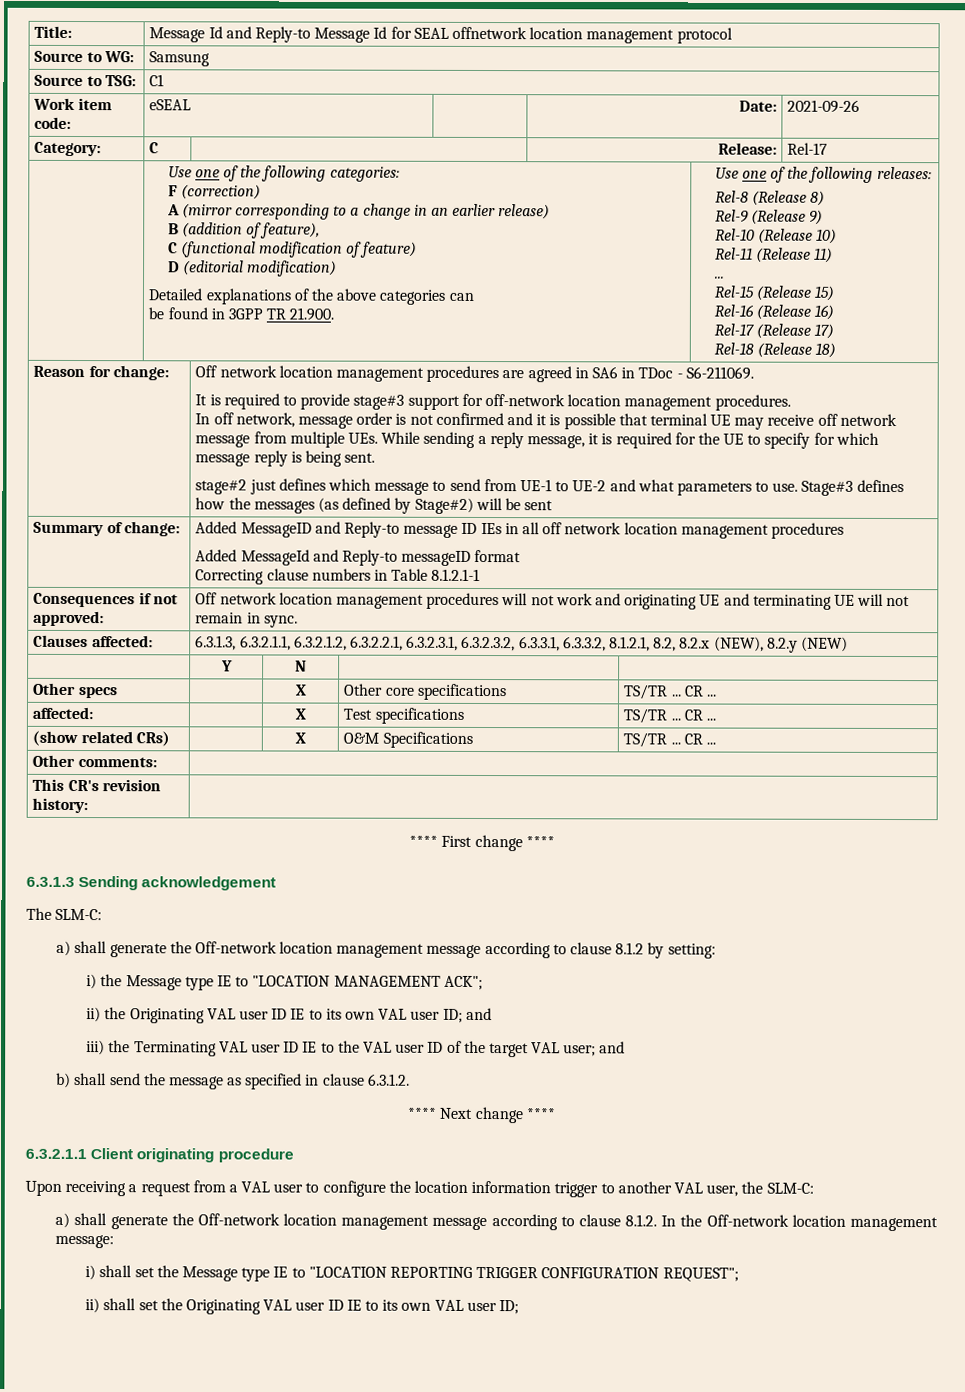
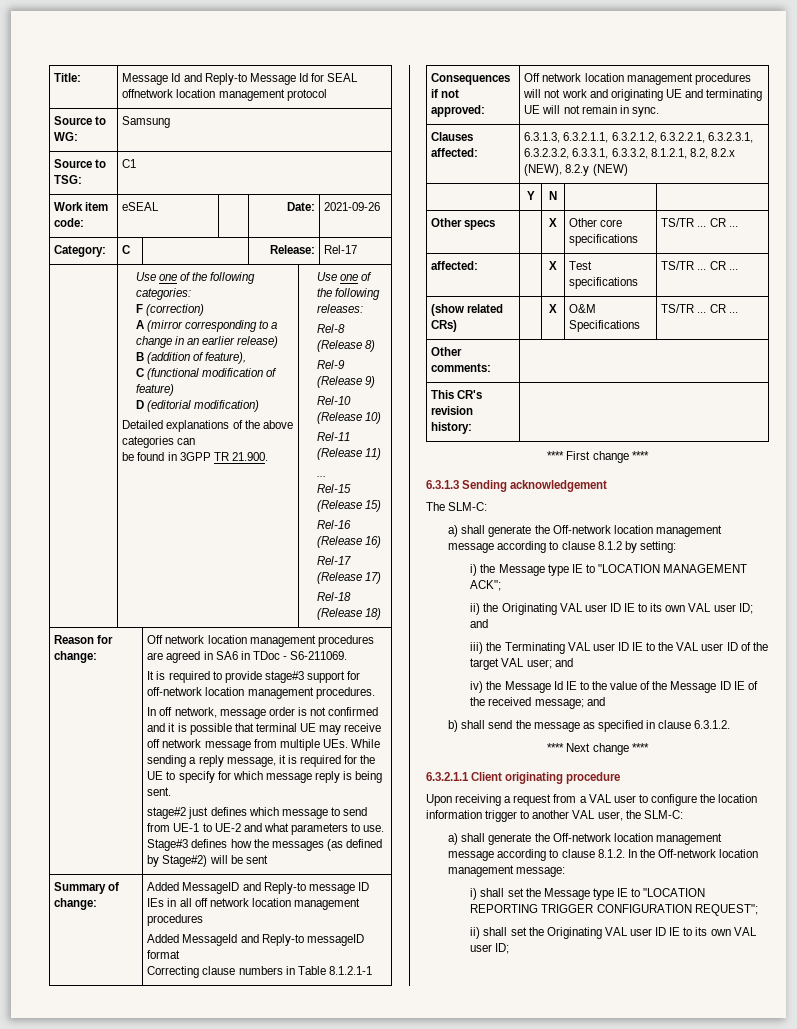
+ iv) the Message Id IE to the value of the Message ID IE of the received message; and

